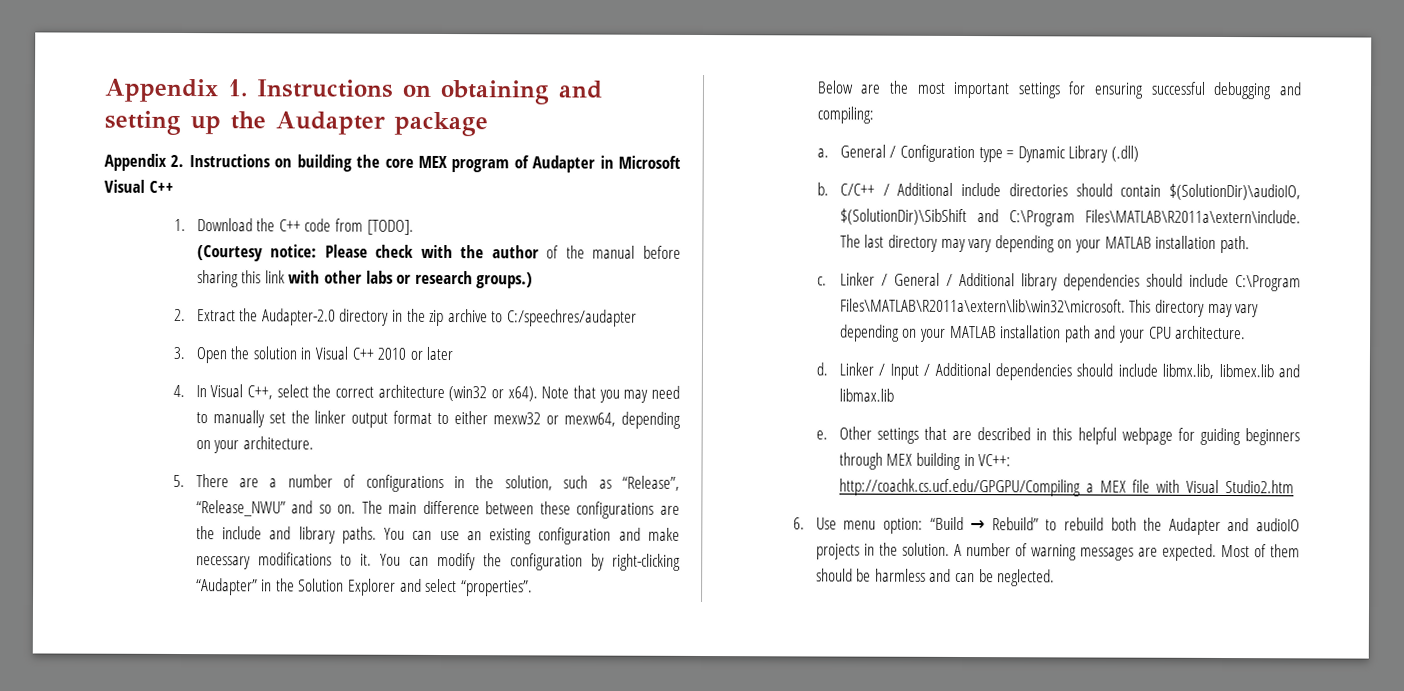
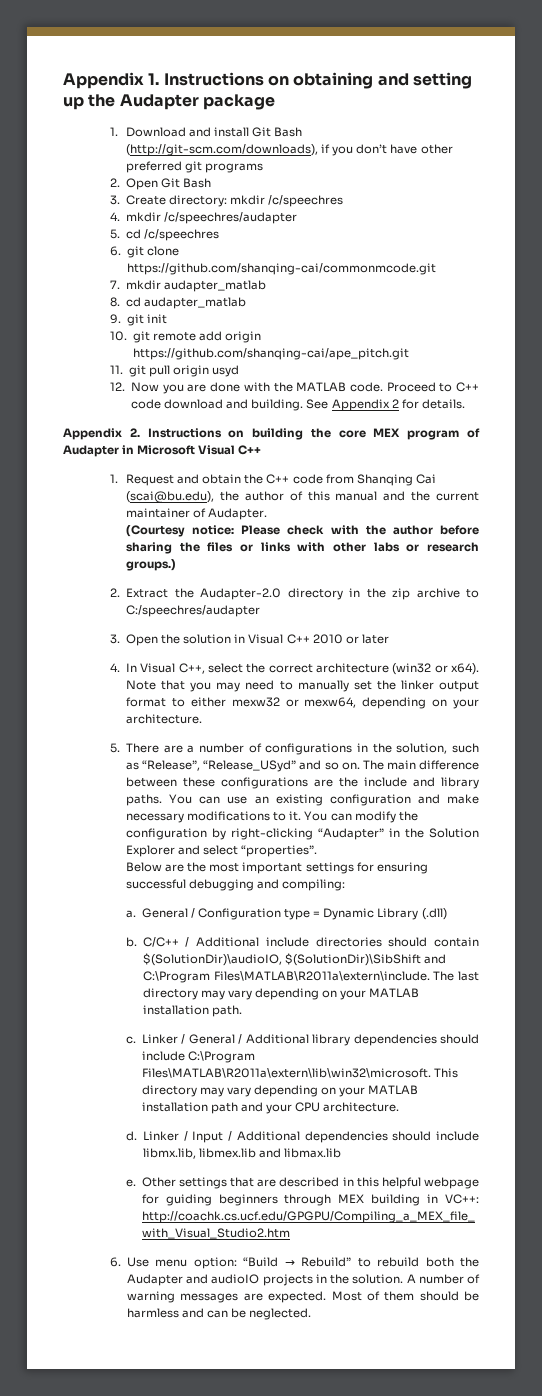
+ 1. Download and install Git Bash (http://git-scm.com/downloads), if you don’t have other preferred git programs
+ 2. Open Git Bash
+ 3. Create directory: mkdir /c/speechres
+ 4. mkdir /c/speechres/audapter
+ 5. cd /c/speechres
+ 6. git clone https://github.com/shanqing-cai/commonmcode.git
+ 7. mkdir audapter_matlab
+ 8. cd audapter_matlab
+ 9. git init
+ 10. git remote add origin https://github.com/shanqing-cai/ape_pitch.git
+ 11. git pull origin usyd
+ 12. Now you are done with the MATLAB code. Proceed to C++ code download and building. See Appendix 2 for details.
- 1. Download the C++ code from [TODO].
+ 1. Request and obtain the C++ code from Shanqing Cai (scai@bu.edu), the author of this manual and the current maintainer of Audapter.
- (Courtesy notice: Please check with the author of the manual before sharing this link with other labs or research groups.)
+ (Courtesy notice: Please check with the author before sharing the files or links with other labs or research groups.)
- 5. There are a number of configurations in the solution, such as “Release”, “Release_NWU” and so on.
+ 5. There are a number of configurations in the solution, such as “Release”, “Release_USyd” and so on.

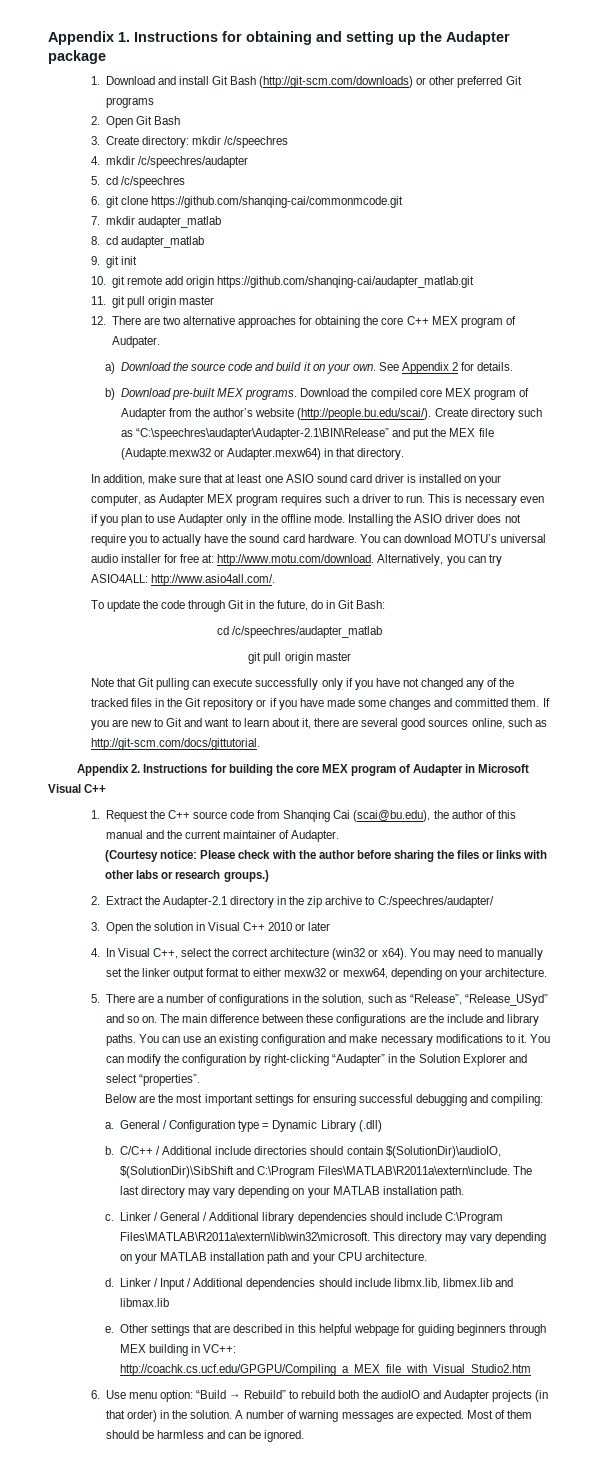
- Appendix 1. Instructions on obtaining and setting up the Audapter package
+ Appendix 1. Instructions for obtaining and setting up the Audapter package
- 1. Download and install Git Bash (http://git-scm.com/downloads), if you don’t have other preferred git programs
+ 1. Download and install Git Bash (http://git-scm.com/downloads) or other preferred Git programs
- 10. git remote add origin https://github.com/shanqing-cai/ape_pitch.git
+ 10. git remote add origin https://github.com/shanqing-cai/audapter_matlab.git
- 11. git pull origin usyd
+ 11. git pull origin master
- 12. Now you are done with the MATLAB code. Proceed to C++ code download and building.
+ 12. There are two alternative approaches for obtaining the core C++ MEX program of Audpater.
+ a) Download the source code and build it on your own.
+ b) Download pre-built MEX programs. Download the compiled core MEX program of Audapter from the author’s website (http://people.bu.edu/scai/). Create directory such as “C:\speechres\audapter\Audapter-2.1\BIN\Release” and put the MEX file (Audapte.mexw32 or Audapter.mexw64) in that directory.
+ In addition, make sure that at least one ASIO sound card driver is installed on your computer, as Audapter MEX program requires such a driver to run. This is necessary even if you plan to use Audapter only in the offline mode. Installing the ASIO driver does not require you to actually have the sound card hardware. You can download MOTU’s universal audio installer for free at: http://www.motu.com/download. Alternatively, you can try ASIO4ALL: http://www.asio4all.com/.
+ To update the code through Git in the future, do in Git Bash:
+ cd /c/speechres/audapter_matlab
+ git pull origin master
+ Note that Git pulling can execute successfully only if you have not changed any of the tracked files in the Git repository or if you have made some changes and committed them. If you are new to Git and want to learn about it, there are several good sources online, such as http://git-scm.com/docs/gittutorial.
- Appendix 2. Instructions on building the core MEX program of Audapter in Microsoft Visual C++
+ Appendix 2. Instructions for building the core MEX program of Audapter in Microsoft Visual C++
- 1. Request and obtain the C++ code from Shanqing Cai (scai@bu.edu), the author of this manual and the current maintainer of Audapter.
+ 1. Request the C++ source code from Shanqing Cai (scai@bu.edu), the author of this manual and the current maintainer of Audapter.
- 2. Extract the Audapter-2.0 directory in the zip archive to C:/speechres/audapter
+ 2. Extract the Audapter-2.1 directory in the zip archive to C:/speechres/audapter/
- Note that you may need to manually set the linker output format to either mexw32 or mexw64, depending on your architecture.
+ You may need to manually set the linker output format to either mexw32 or mexw64, depending on your architecture.
- 6. Use menu option: “Build → Rebuild” to rebuild both the Audapter and audioIO projects in the solution.
+ 6. Use menu option: “Build → Rebuild” to rebuild both the audioIO and Audapter projects (in that order) in the solution.
- Most of them should be harmless and can be neglected.
+ Most of them should be harmless and can be ignored.

